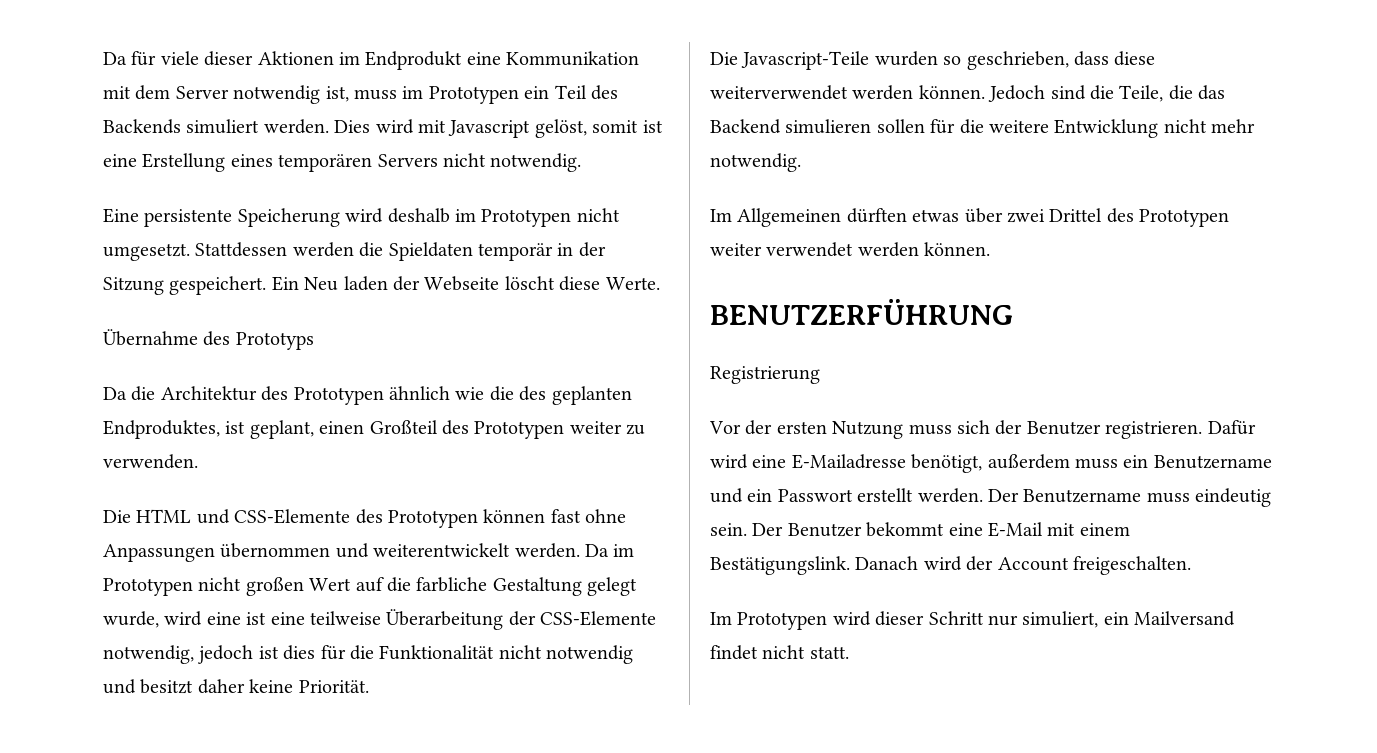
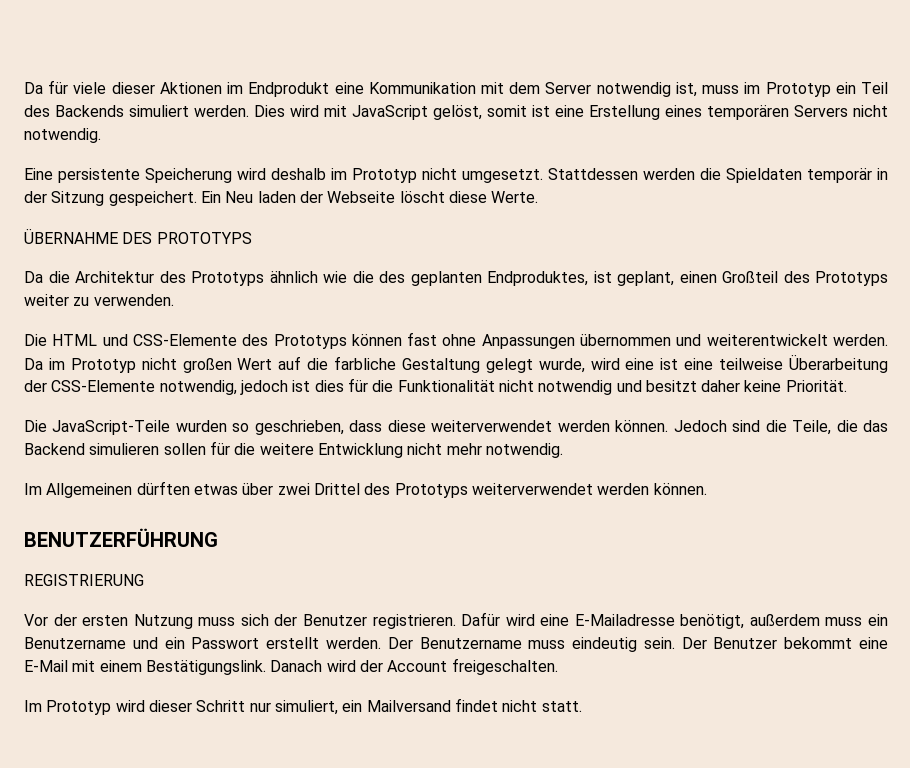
- Da für viele dieser Aktionen im Endprodukt eine Kommunikation mit dem Server notwendig ist, muss im Prototypen ein Teil des Backends simuliert werden.
+ Da für viele dieser Aktionen im Endprodukt eine Kommunikation mit dem Server notwendig ist, muss im Prototyp ein Teil des Backends simuliert werden.
- Dies wird mit Javascript gelöst, somit ist eine Erstellung eines temporären Servers nicht notwendig.
+ Dies wird mit JavaScript gelöst, somit ist eine Erstellung eines temporären Servers nicht notwendig.
- Eine persistente Speicherung wird deshalb im Prototypen nicht umgesetzt.
+ Eine persistente Speicherung wird deshalb im Prototyp nicht umgesetzt.
- Übernahme des Prototyps
+ ÜBERNAHME DES PROTOTYPS
- Da die Architektur des Prototypen ähnlich wie die des geplanten Endproduktes, ist geplant, einen Großteil des Prototypen weiter zu verwenden.
+ Da die Architektur des Prototyps ähnlich wie die des geplanten Endproduktes, ist geplant, einen Großteil des Prototyps weiter zu verwenden.
- Die HTML und CSS-Elemente des Prototypen können fast ohne Anpassungen übernommen und weiterentwickelt werden.
+ Die HTML und CSS-Elemente des Prototyps können fast ohne Anpassungen übernommen und weiterentwickelt werden.
- Da im Prototypen nicht großen Wert auf die farbliche Gestaltung gelegt wurde, wird eine ist eine teilweise Überarbeitung der CSS-Elemente notwendig, jedoch ist dies für die Funktionalität nicht notwendig und besitzt daher keine Priorität.
+ Da im Prototyp nicht großen Wert auf die farbliche Gestaltung gelegt wurde, wird eine ist eine teilweise Überarbeitung der CSS-Elemente notwendig, jedoch ist dies für die Funktionalität nicht notwendig und besitzt daher keine Priorität.
- Die Javascript-Teile wurden so geschrieben, dass diese weiterverwendet werden können.
+ Die JavaScript-Teile wurden so geschrieben, dass diese weiterverwendet werden können.
- Im Allgemeinen dürften etwas über zwei Drittel des Prototypen weiter verwendet werden können.
+ Im Allgemeinen dürften etwas über zwei Drittel des Prototyps weiterverwendet werden können.
- Registrierung
+ REGISTRIERUNG
- Im Prototypen wird dieser Schritt nur simuliert, ein Mailversand findet nicht statt.
+ Im Prototyp wird dieser Schritt nur simuliert, ein Mailversand findet nicht statt.

